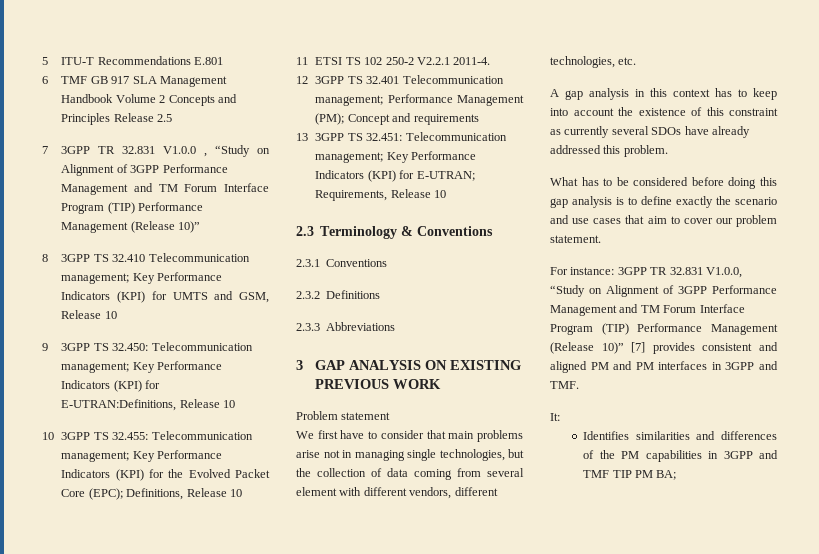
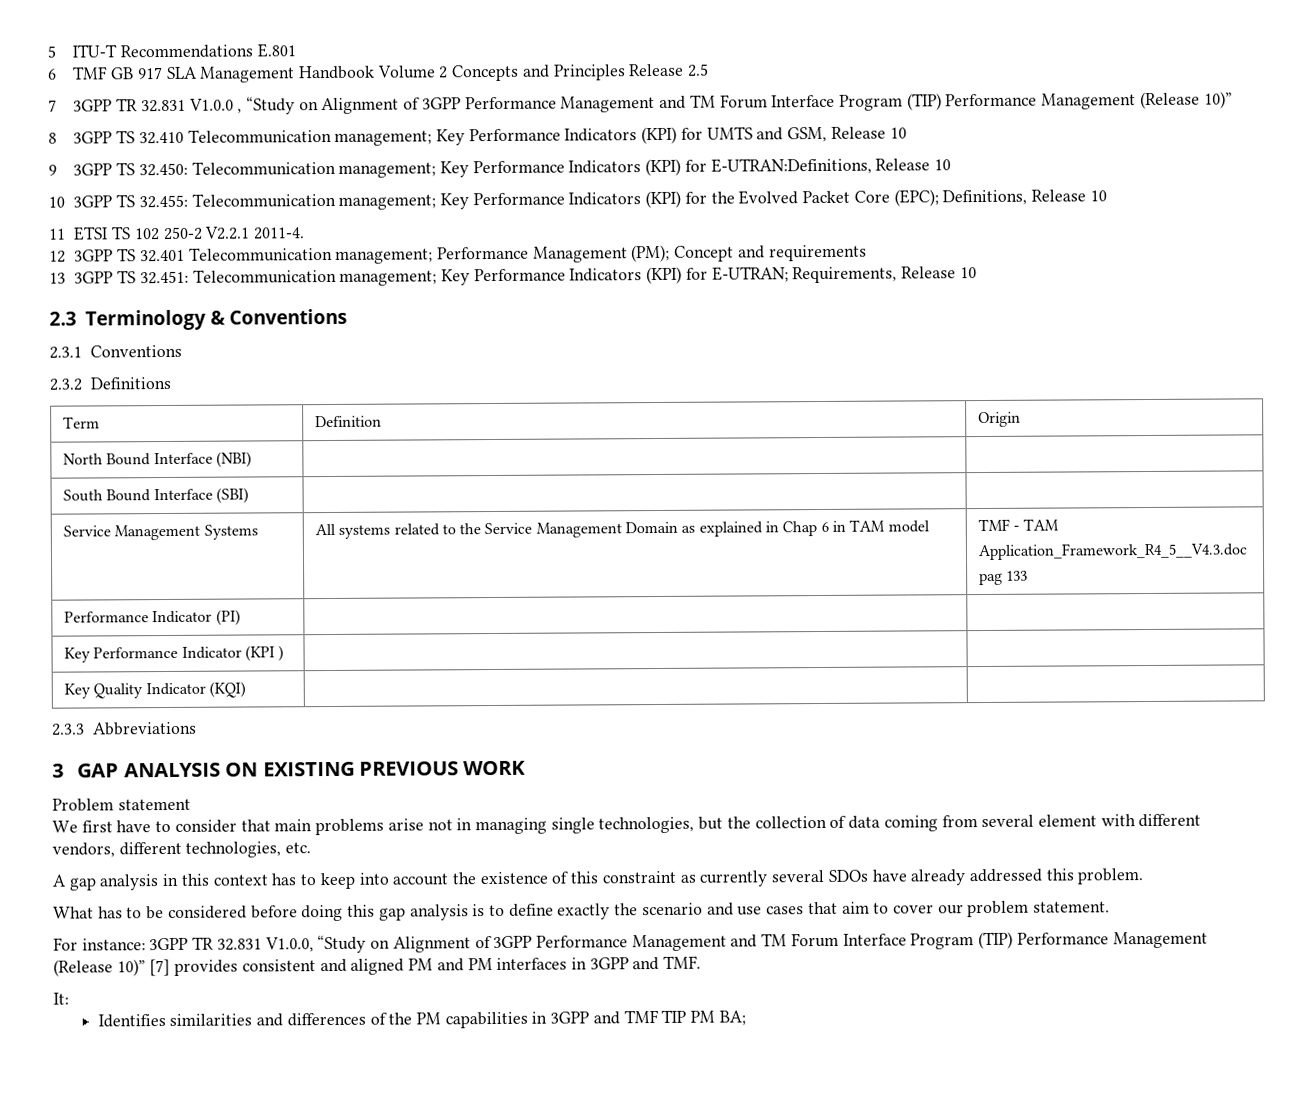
+ Term | Definition | Origin
+ North Bound Interface (NBI) | |
+ South Bound Interface (SBI) | |
+ Service Management Systems | All systems related to the Service Management Domain as explained in Chap 6 in TAM model | TMF - TAM
+ Application_Framework_R4_5__V4.3.doc
+ pag 133
+ Performance Indicator (PI) | |
+ Key Performance Indicator (KPI ) | |
+ Key Quality Indicator (KQI) | |

